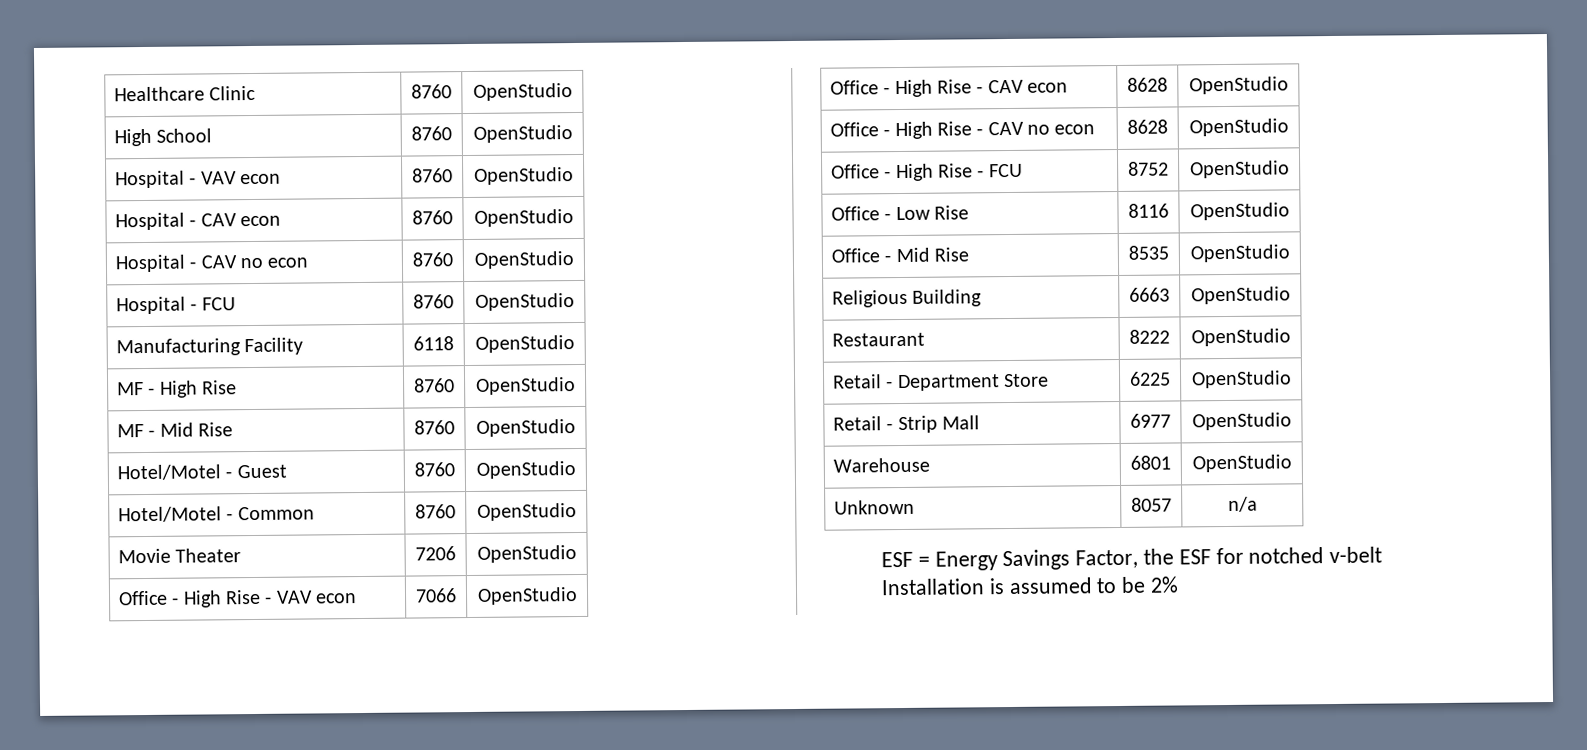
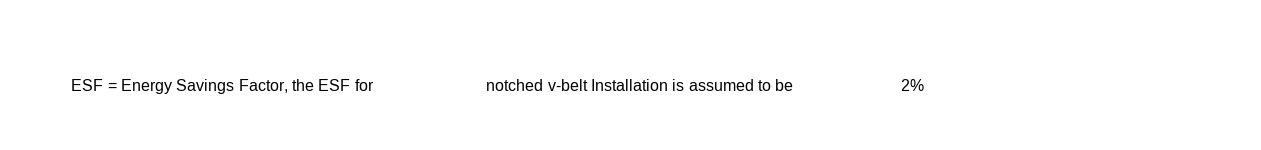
- Healthcare Clinic | 8760 | OpenStudio
- High School | 8760 | OpenStudio
- Hospital - VAV econ | 8760 | OpenStudio
- Hospital - CAV econ | 8760 | OpenStudio
- Hospital - CAV no econ | 8760 | OpenStudio
- Hospital - FCU | 8760 | OpenStudio
- Manufacturing Facility | 6118 | OpenStudio
- MF - High Rise | 8760 | OpenStudio
- MF - Mid Rise | 8760 | OpenStudio
- Hotel/Motel - Guest | 8760 | OpenStudio
- Hotel/Motel - Common | 8760 | OpenStudio
- Movie Theater | 7206 | OpenStudio
- Office - High Rise - VAV econ | 7066 | OpenStudio
- Office - High Rise - CAV econ | 8628 | OpenStudio
- Office - High Rise - CAV no econ | 8628 | OpenStudio
- Office - High Rise - FCU | 8752 | OpenStudio
- Office - Low Rise | 8116 | OpenStudio
- Office - Mid Rise | 8535 | OpenStudio
- Religious Building | 6663 | OpenStudio
- Restaurant | 8222 | OpenStudio
- Retail - Department Store | 6225 | OpenStudio
- Retail - Strip Mall | 6977 | OpenStudio
- Warehouse | 6801 | OpenStudio
- Unknown | 8057 | n/a

